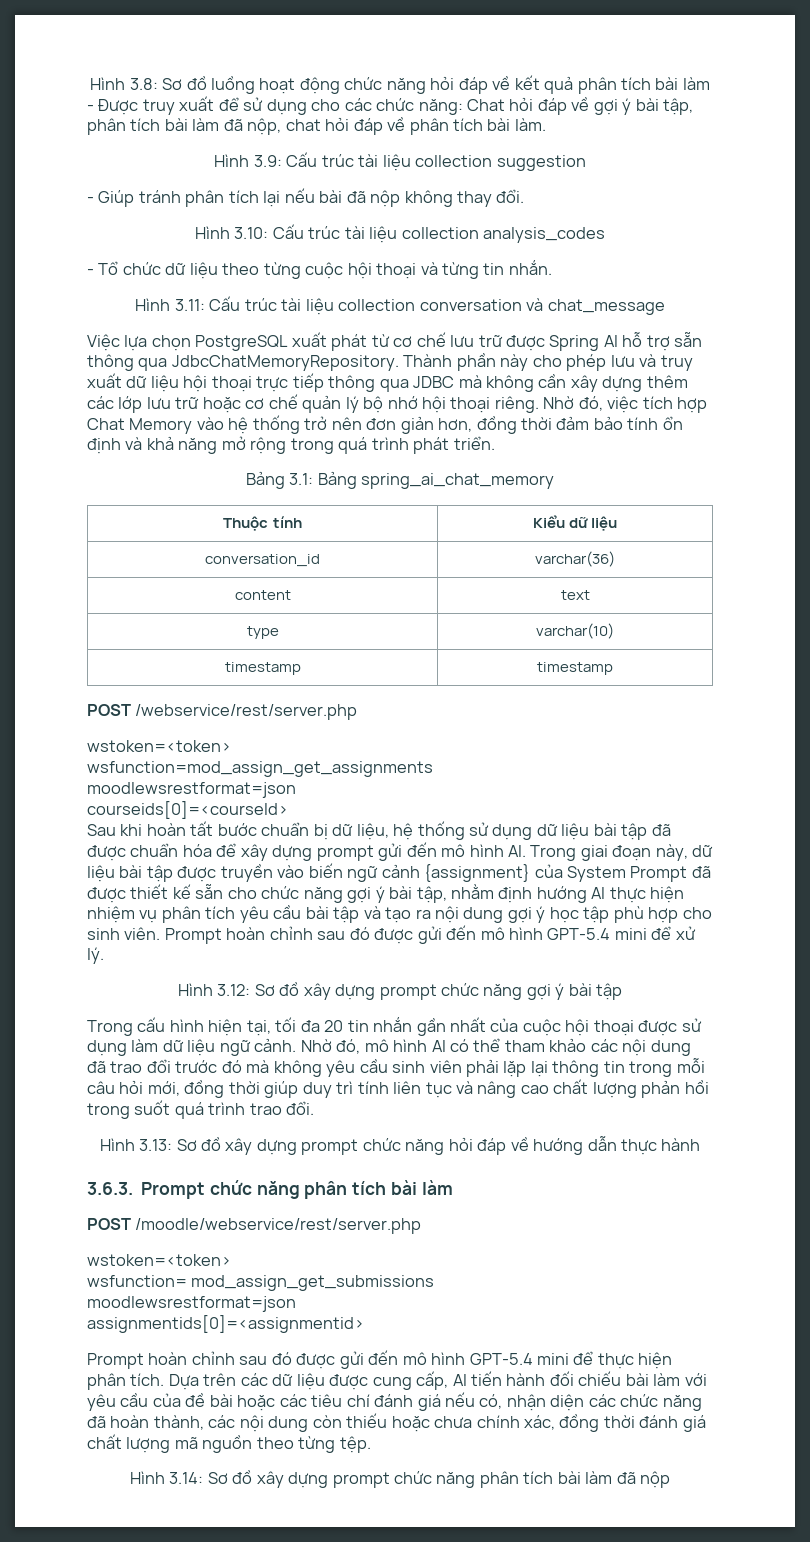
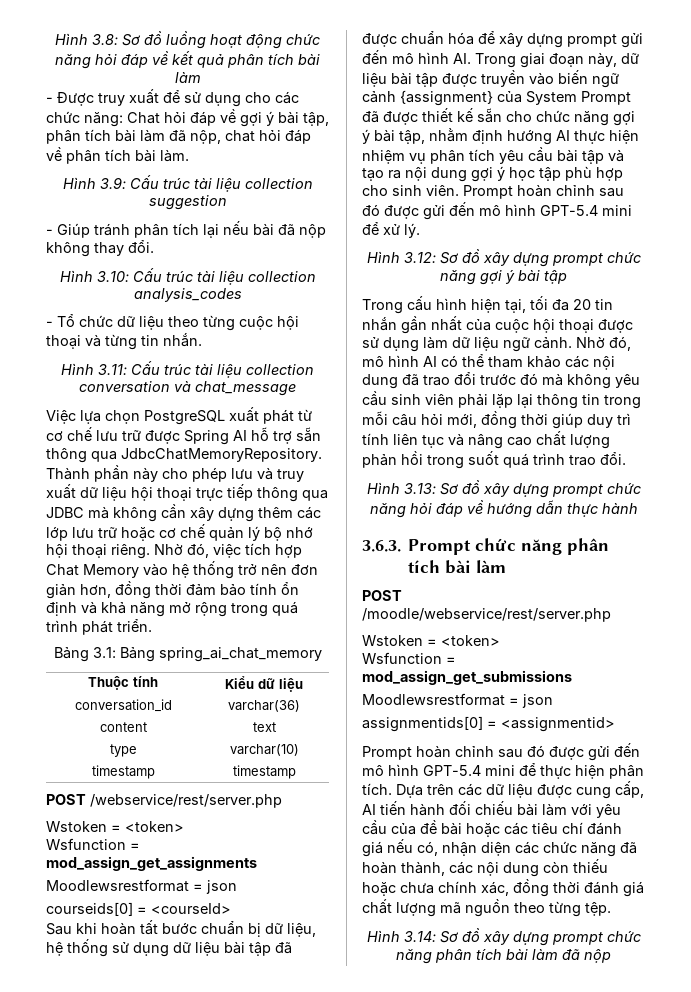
  POST /webservice/rest/server.php
- wstoken=<token>
- wsfunction=mod_assign_get_assignments
- moodlewsrestformat=json
- courseids[0]=<courseId>
+ Wstoken = <token>
+ Wsfunction = mod_assign_get_assignments
+ Moodlewsrestformat = json
+ courseids[0] = <courseId>
  POST /moodle/webservice/rest/server.php
- wstoken=<token>
- wsfunction= mod_assign_get_submissions
- moodlewsrestformat=json
- assignmentids[0]=<assignmentid>
+ Wstoken = <token>
+ Wsfunction = mod_assign_get_submissions
+ Moodlewsrestformat = json
+ assignmentids[0] = <assignmentid>

